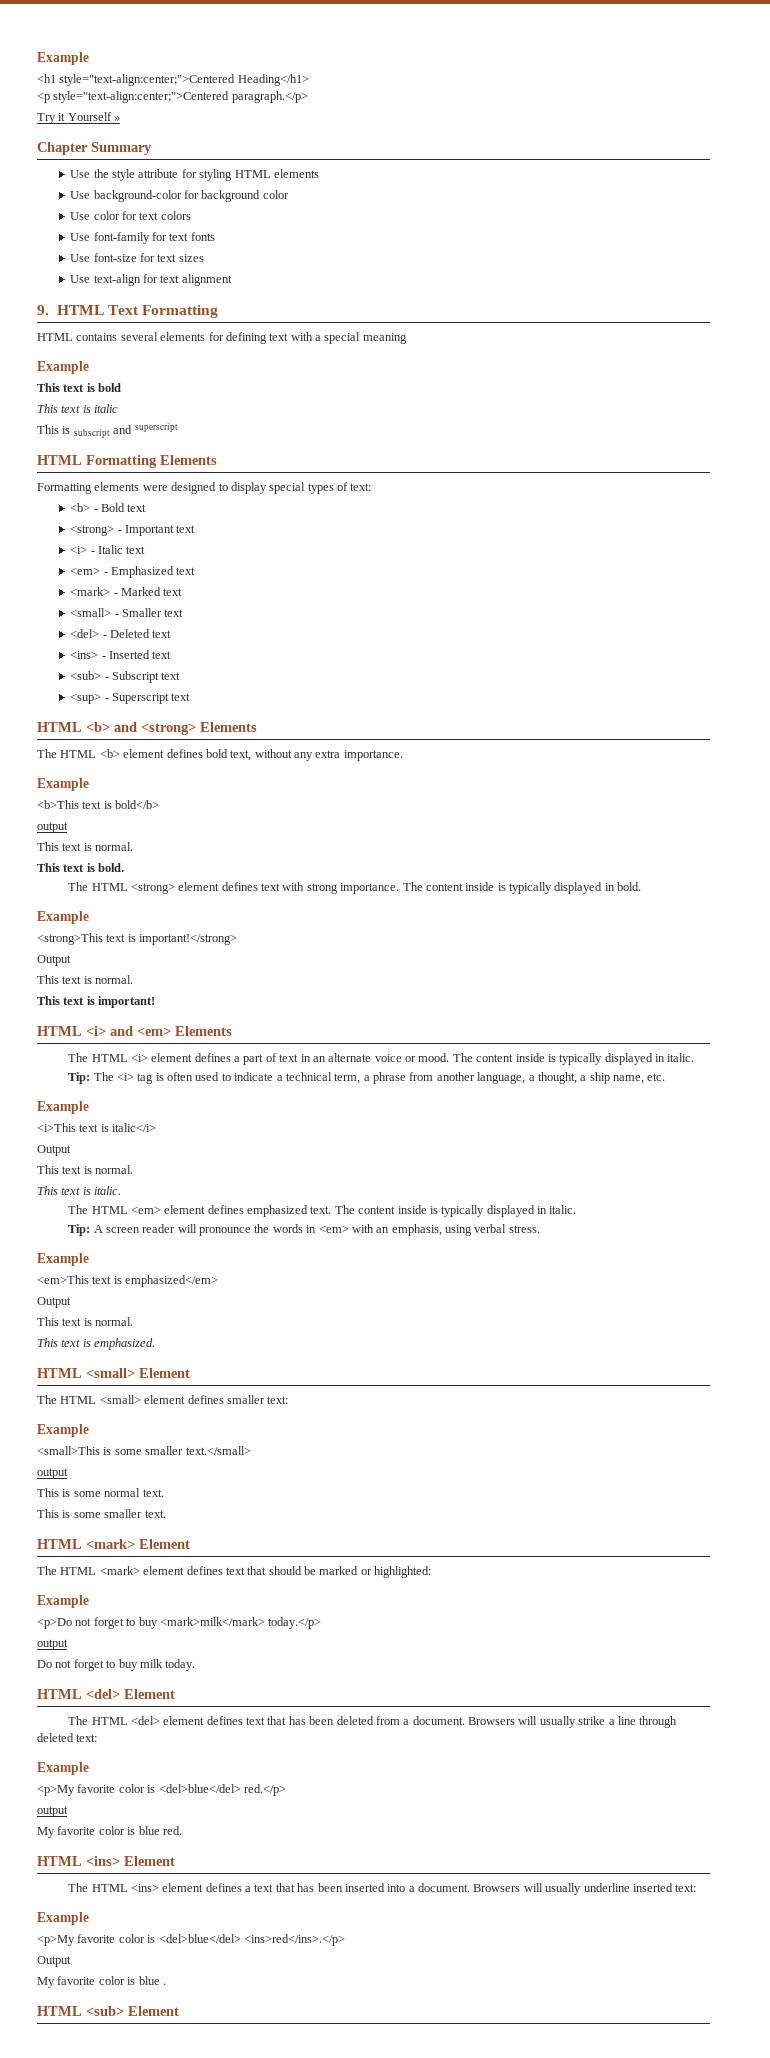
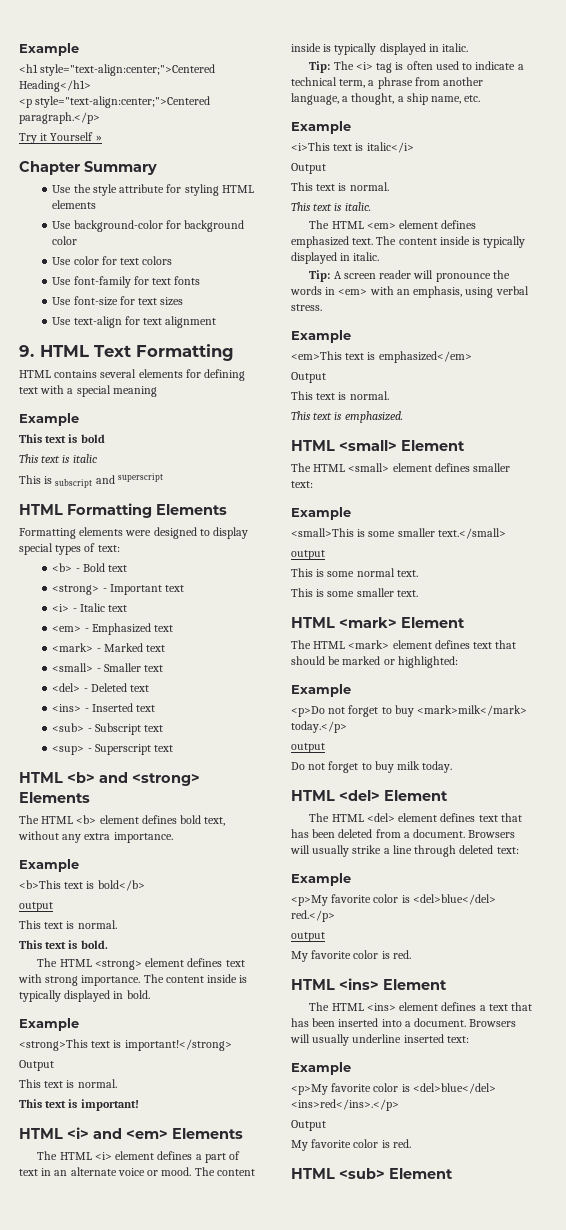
  <p>My favorite color is <del>blue</del> red.</p>
  output
- My favorite color is blue red.
+ My favorite color is red.
  <p>My favorite color is <del>blue</del> <ins>red</ins>.</p>
  Output
- My favorite color is blue .
+ My favorite color is red.

